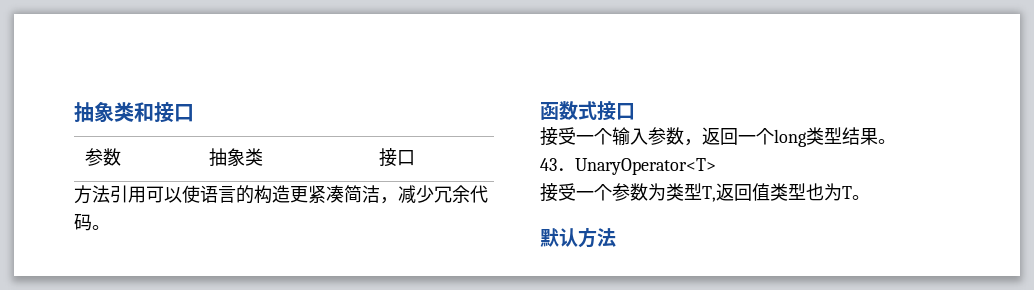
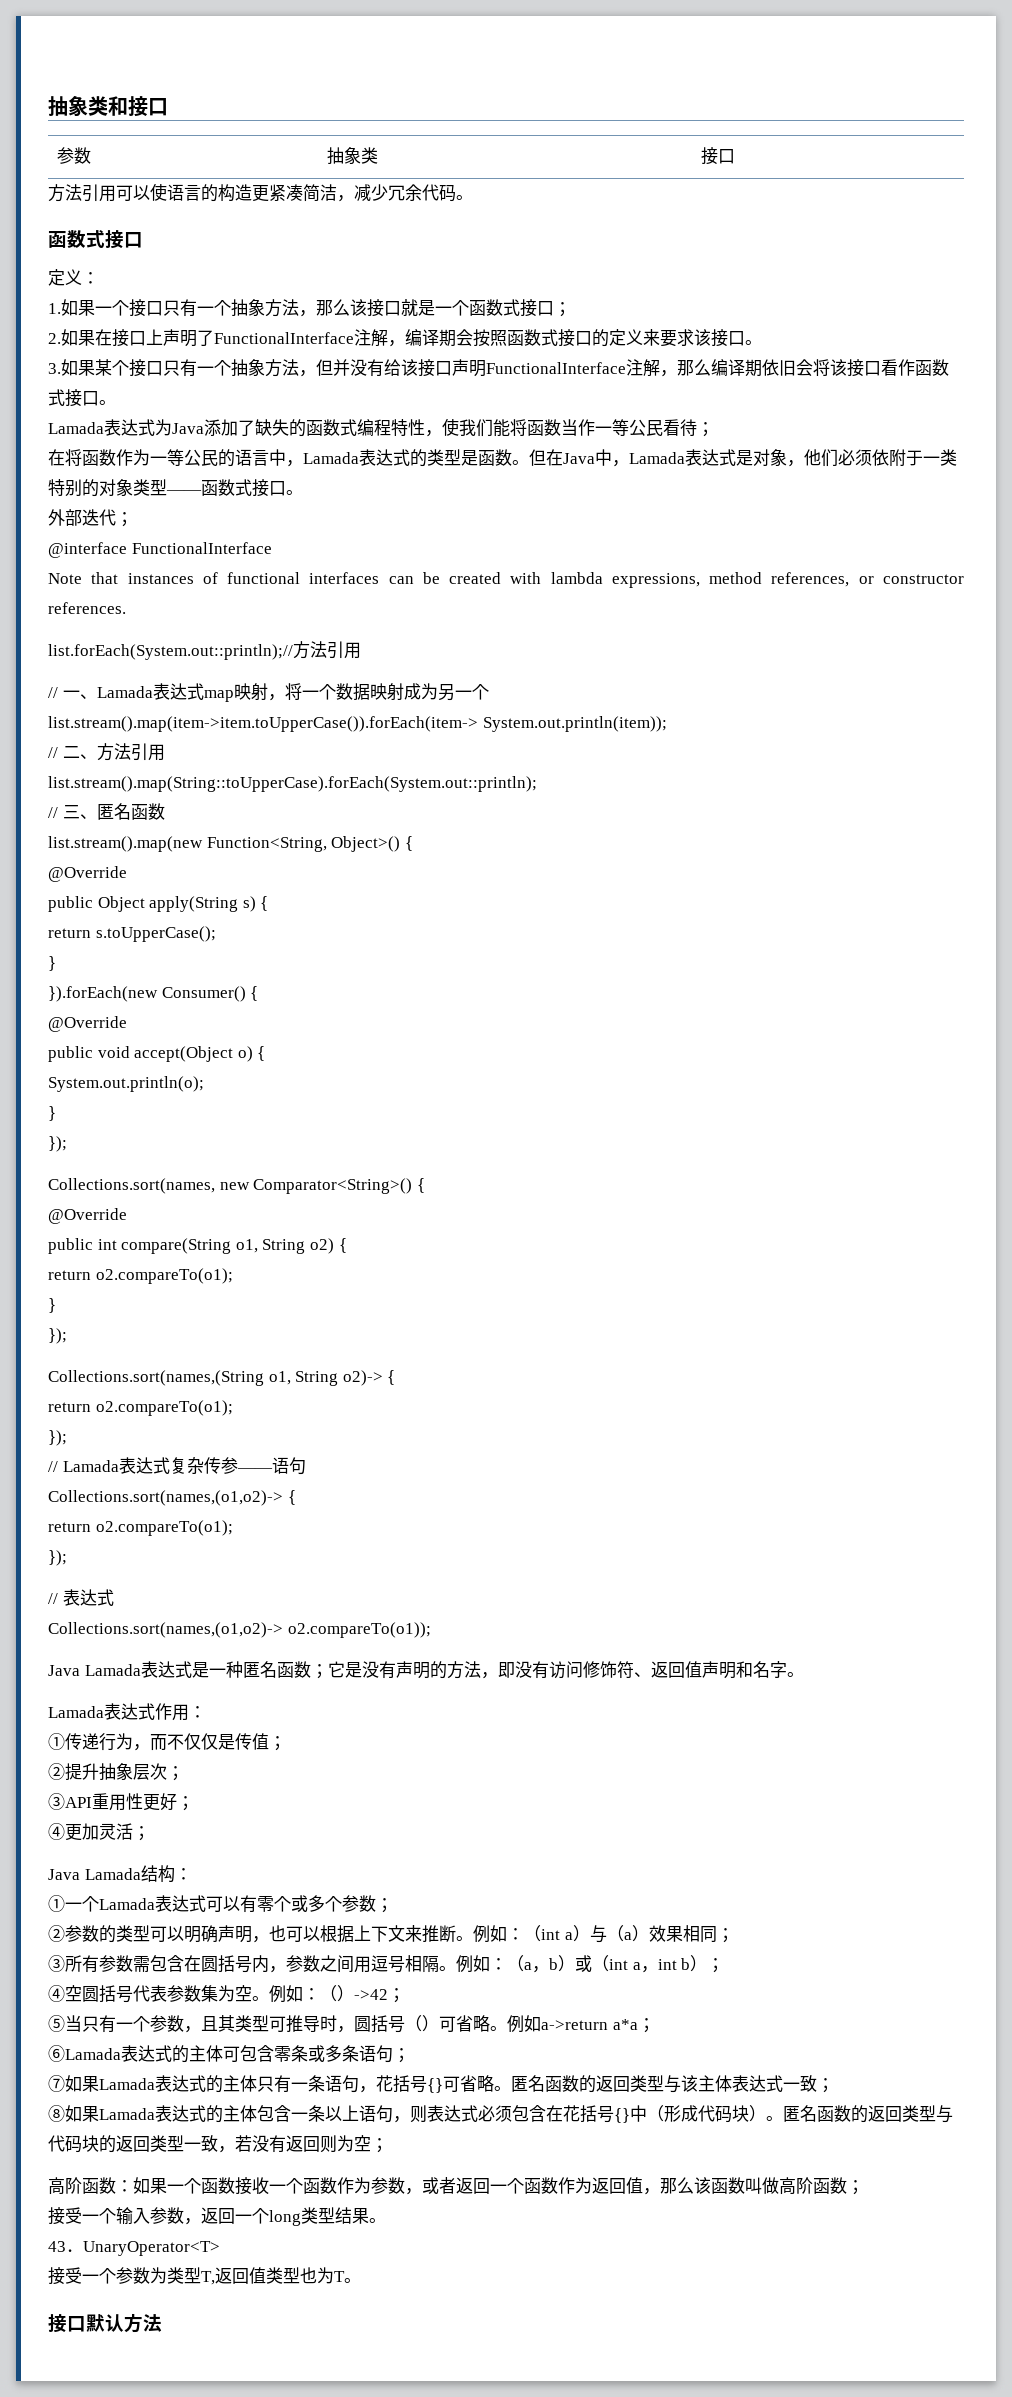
+ 定义：
+ 1.如果一个接口只有一个抽象方法，那么该接口就是一个函数式接口；
+ 2.如果在接口上声明了FunctionalInterface注解，编译期会按照函数式接口的定义来要求该接口。
+ 3.如果某个接口只有一个抽象方法，但并没有给该接口声明FunctionalInterface注解，那么编译期依旧会将该接口看作函数式接口。
+ Lamada表达式为Java添加了缺失的函数式编程特性，使我们能将函数当作一等公民看待；
+ 在将函数作为一等公民的语言中，Lamada表达式的类型是函数。但在Java中，Lamada表达式是对象，他们必须依附于一类特别的对象类型——函数式接口。
+ 外部迭代；
+ @interface FunctionalInterface
+ Note that instances of functional interfaces can be created with lambda expressions, method references, or constructor references.
+ list.forEach(System.out::println);//方法引用
+ // 一、Lamada表达式map映射，将一个数据映射成为另一个
+ list.stream().map(item->item.toUpperCase()).forEach(item-> System.out.println(item));
+ // 二、方法引用
+ list.stream().map(String::toUpperCase).forEach(System.out::println);
+ // 三、匿名函数
+ list.stream().map(new Function<String, Object>() {
+ @Override
+ public Object apply(String s) {
+ return s.toUpperCase();
+ }
+ }).forEach(new Consumer() {
+ @Override
+ public void accept(Object o) {
+ System.out.println(o);
+ }
+ });
+ Collections.sort(names, new Comparator<String>() {
+ @Override
+ public int compare(String o1, String o2) {
+ return o2.compareTo(o1);
+ }
+ });
+ Collections.sort(names,(String o1, String o2)-> {
+ return o2.compareTo(o1);
+ });
+ // Lamada表达式复杂传参——语句
+ Collections.sort(names,(o1,o2)-> {
+ return o2.compareTo(o1);
+ });
+ // 表达式
+ Collections.sort(names,(o1,o2)-> o2.compareTo(o1));
+ Java Lamada表达式是一种匿名函数；它是没有声明的方法，即没有访问修饰符、返回值声明和名字。
+ Lamada表达式作用：
+ ①传递行为，而不仅仅是传值；
+ ②提升抽象层次；
+ ③API重用性更好；
+ ④更加灵活；
+ Java Lamada结构：
+ ①一个Lamada表达式可以有零个或多个参数；
+ ②参数的类型可以明确声明，也可以根据上下文来推断。例如：（int a）与（a）效果相同；
+ ③所有参数需包含在圆括号内，参数之间用逗号相隔。例如：（a，b）或（int a，int b）；
+ ④空圆括号代表参数集为空。例如：（）->42；
+ ⑤当只有一个参数，且其类型可推导时，圆括号（）可省略。例如a->return a*a；
+ ⑥Lamada表达式的主体可包含零条或多条语句；
+ ⑦如果Lamada表达式的主体只有一条语句，花括号{}可省略。匿名函数的返回类型与该主体表达式一致；
+ ⑧如果Lamada表达式的主体包含一条以上语句，则表达式必须包含在花括号{}中（形成代码块）。匿名函数的返回类型与代码块的返回类型一致，若没有返回则为空；
+ 高阶函数：如果一个函数接收一个函数作为参数，或者返回一个函数作为返回值，那么该函数叫做高阶函数；
- 默认方法
+ 接口默认方法

